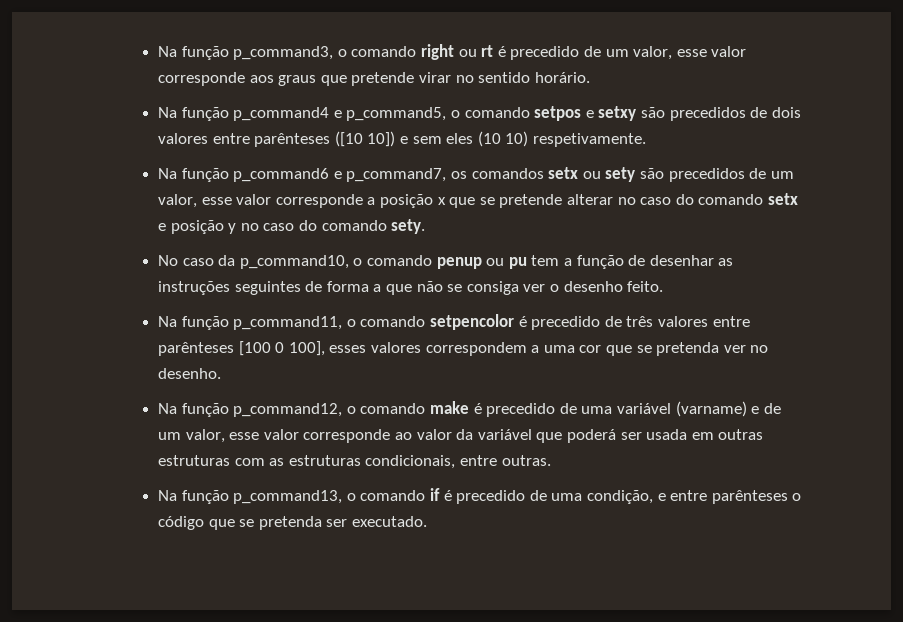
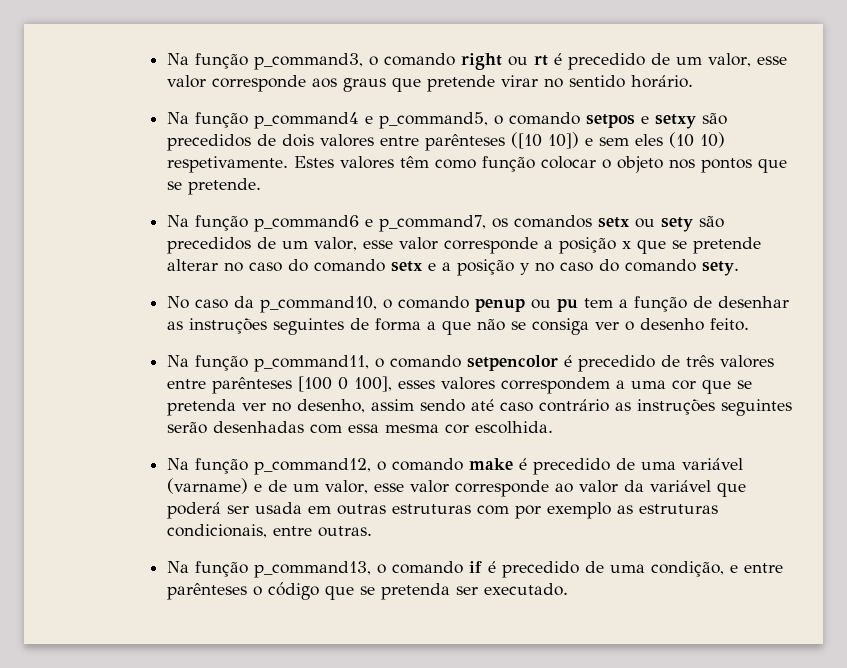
+ Estes valores têm como função colocar o objeto nos pontos que se pretende.
- Na função p_command6 e p_command7, os comandos setx ou sety são precedidos de um valor, esse valor corresponde a posição x que se pretende alterar no caso do comando setx e posição y no caso do comando sety.
+ Na função p_command6 e p_command7, os comandos setx ou sety são precedidos de um valor, esse valor corresponde a posição x que se pretende alterar no caso do comando setx e a posição y no caso do comando sety.
- Na função p_command11, o comando setpencolor é precedido de três valores entre parênteses [100 0 100], esses valores correspondem a uma cor que se pretenda ver no desenho.
+ Na função p_command11, o comando setpencolor é precedido de três valores entre parênteses [100 0 100], esses valores correspondem a uma cor que se pretenda ver no desenho, assim sendo até caso contrário as instruções seguintes serão desenhadas com essa mesma cor escolhida.
- Na função p_command12, o comando make é precedido de uma variável (varname) e de um valor, esse valor corresponde ao valor da variável que poderá ser usada em outras estruturas com as estruturas condicionais, entre outras.
+ Na função p_command12, o comando make é precedido de uma variável (varname) e de um valor, esse valor corresponde ao valor da variável que poderá ser usada em outras estruturas com por exemplo as estruturas condicionais, entre outras.

